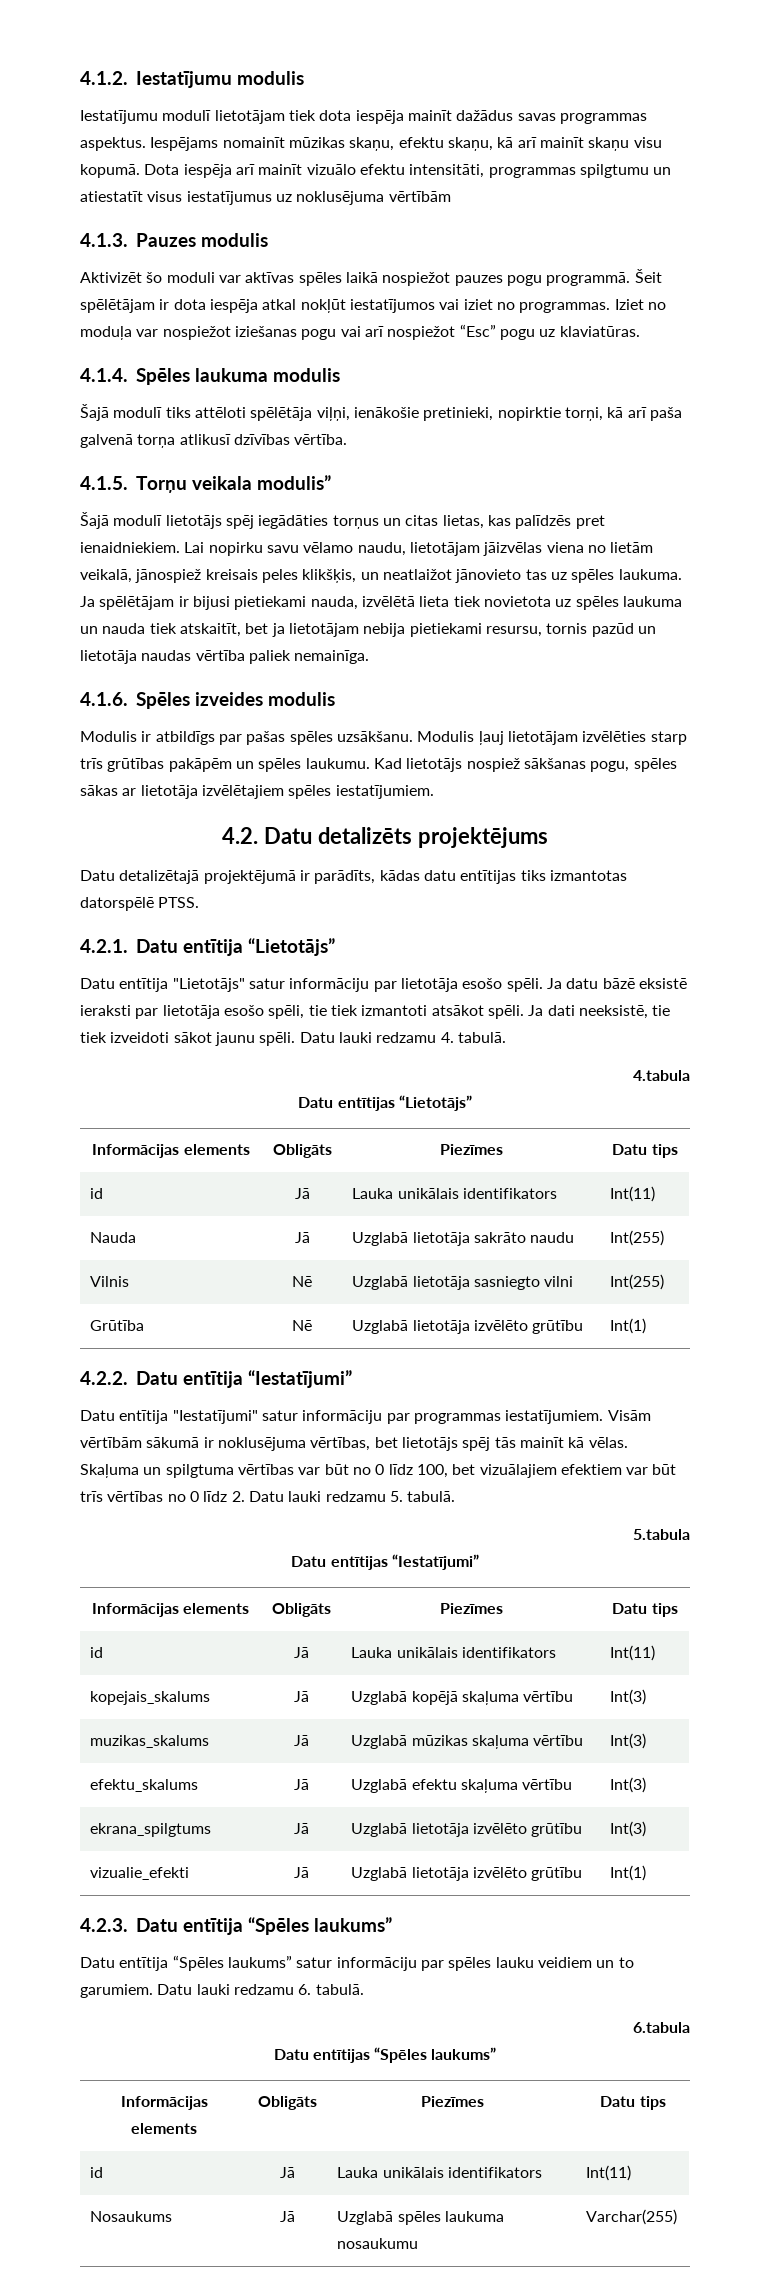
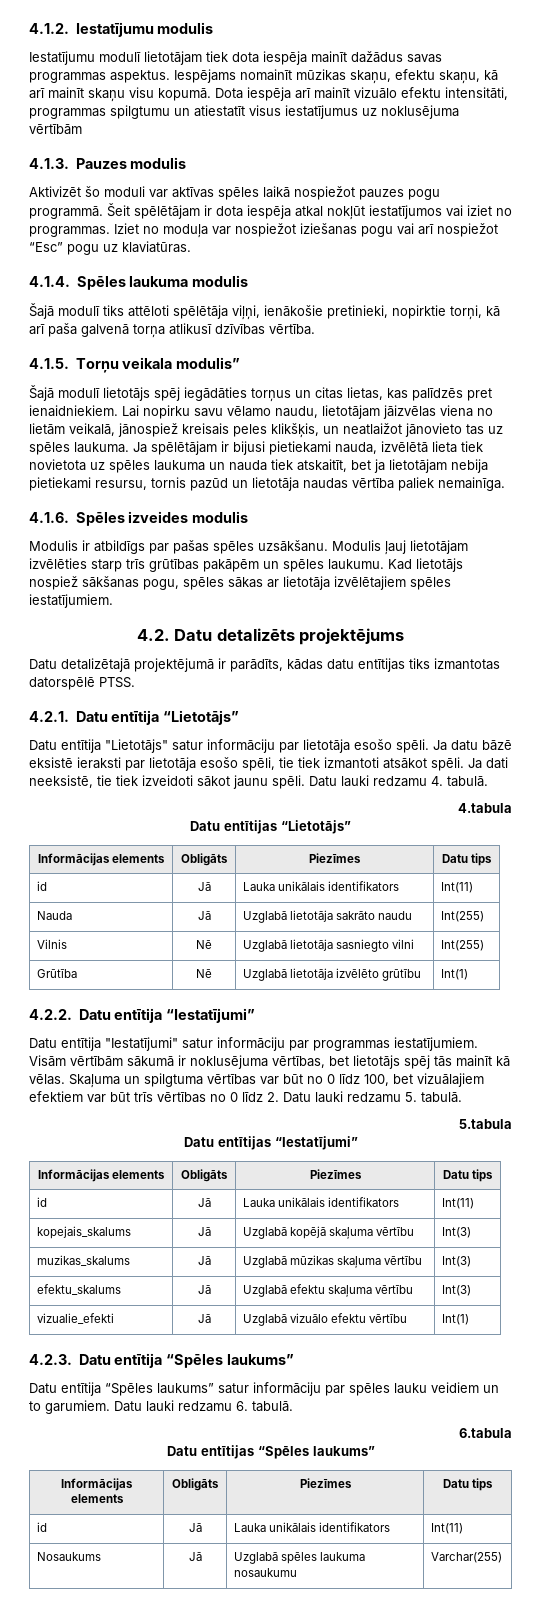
- ekrana_spilgtums | Jā | Uzglabā lietotāja izvēlēto grūtību | Int(3)
- vizualie_efekti | Jā | Uzglabā lietotāja izvēlēto grūtību | Int(1)
+ vizualie_efekti | Jā | Uzglabā vizuālo efektu vērtību | Int(1)

